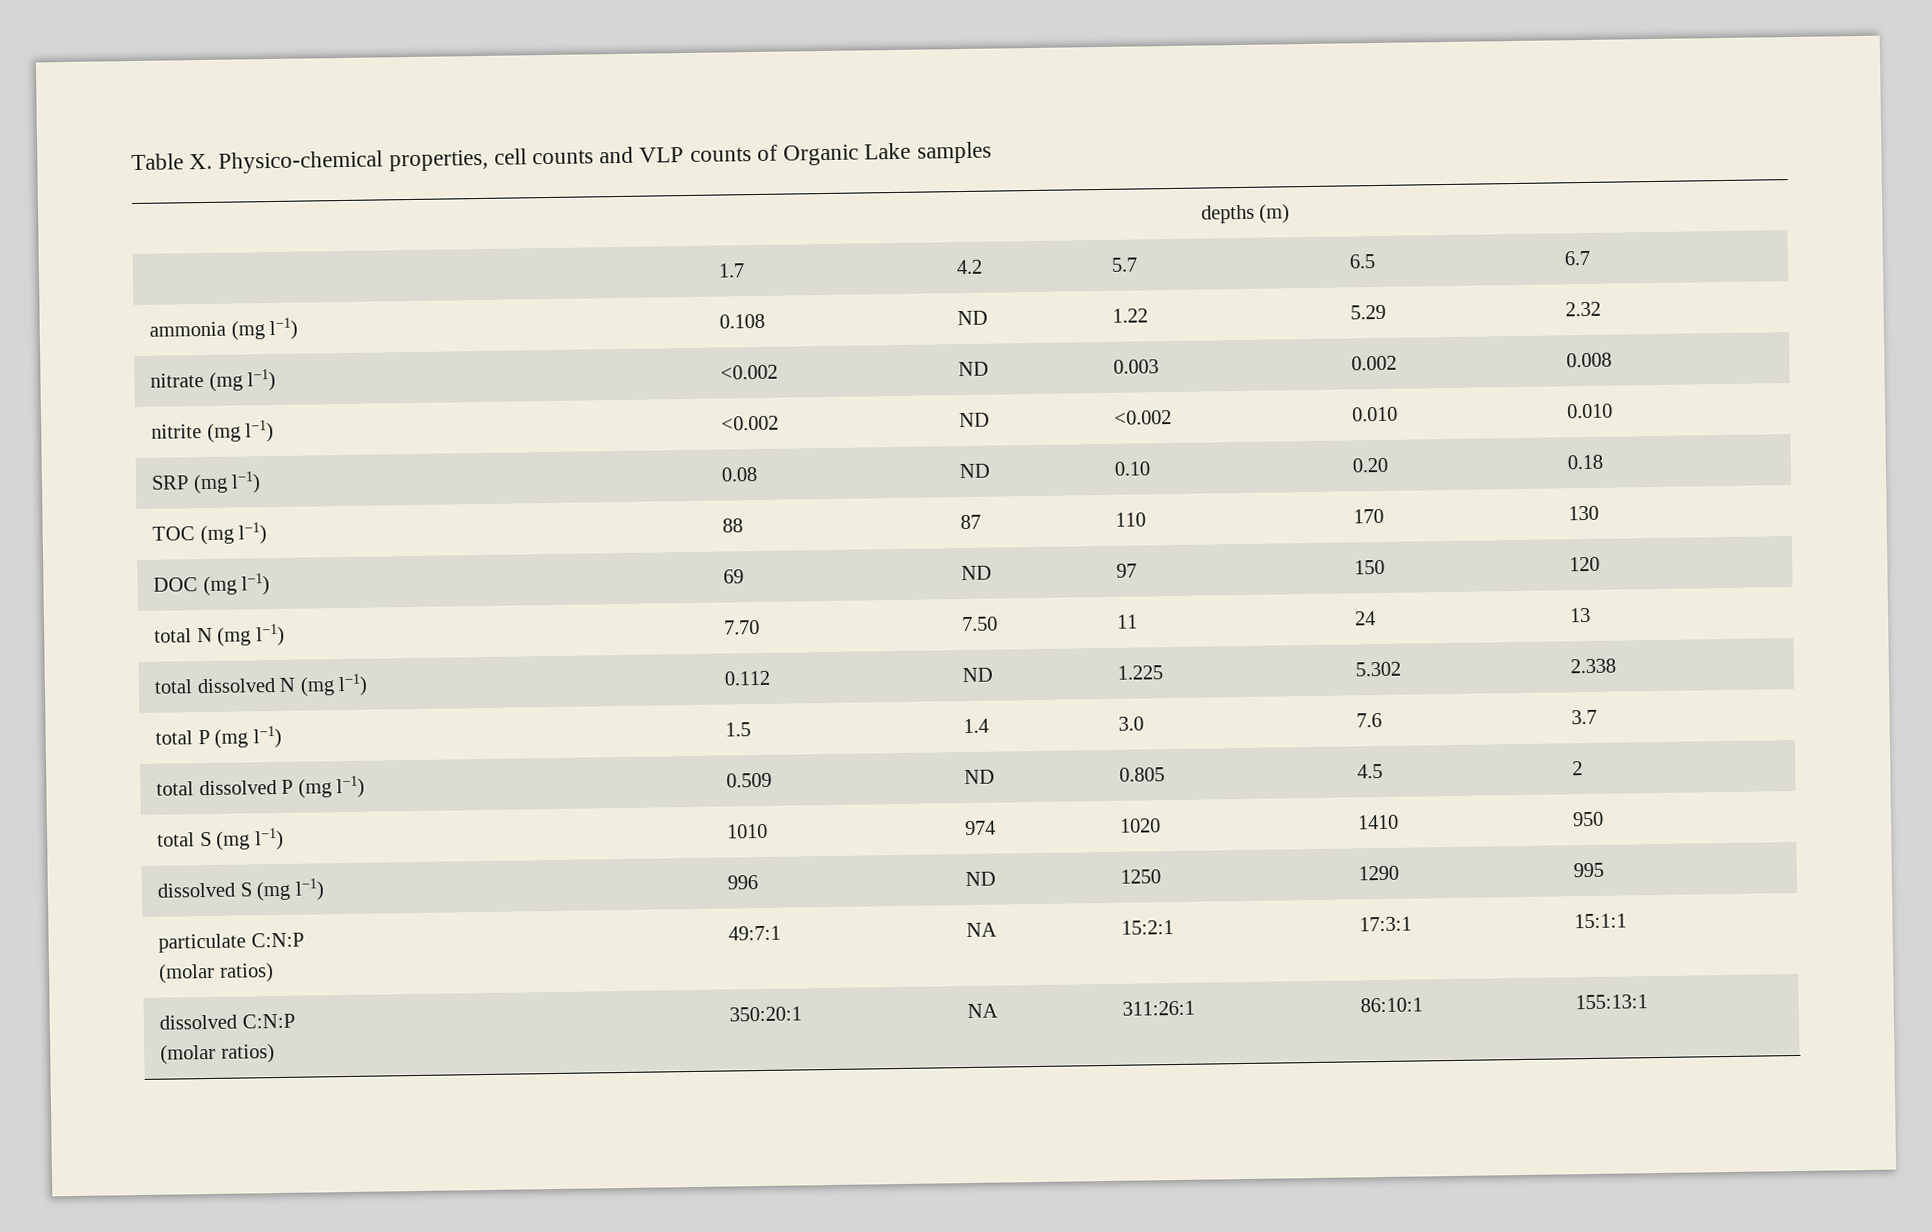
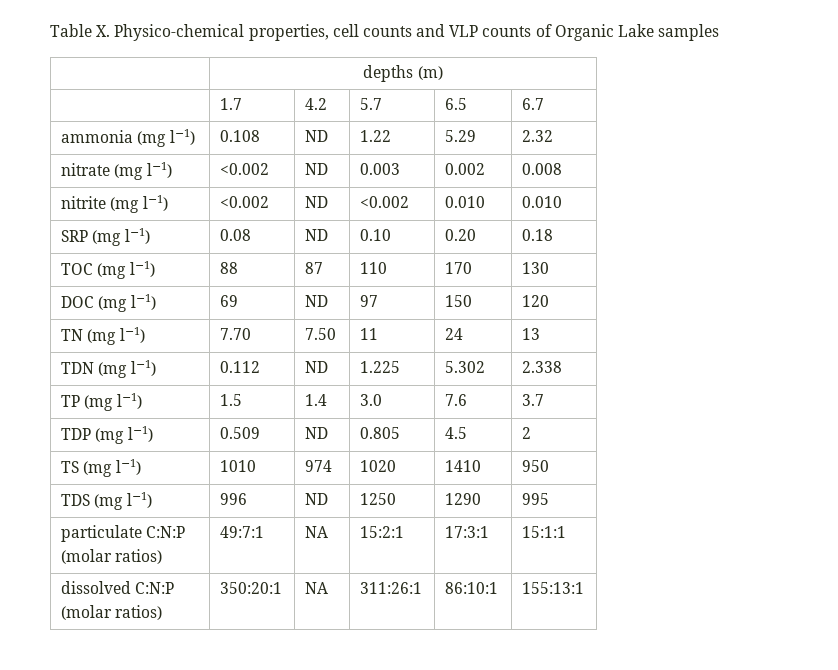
- total N (mg l−1) | 7.70 | 7.50 | 11 | 24 | 13
+ TN (mg l−1) | 7.70 | 7.50 | 11 | 24 | 13
- total dissolved N (mg l−1) | 0.112 | ND | 1.225 | 5.302 | 2.338
+ TDN (mg l−1) | 0.112 | ND | 1.225 | 5.302 | 2.338
- total P (mg l−1) | 1.5 | 1.4 | 3.0 | 7.6 | 3.7
+ TP (mg l−1) | 1.5 | 1.4 | 3.0 | 7.6 | 3.7
- total dissolved P (mg l−1) | 0.509 | ND | 0.805 | 4.5 | 2
+ TDP (mg l−1) | 0.509 | ND | 0.805 | 4.5 | 2
- total S (mg l−1) | 1010 | 974 | 1020 | 1410 | 950
+ TS (mg l−1) | 1010 | 974 | 1020 | 1410 | 950
- dissolved S (mg l−1) | 996 | ND | 1250 | 1290 | 995
+ TDS (mg l−1) | 996 | ND | 1250 | 1290 | 995

